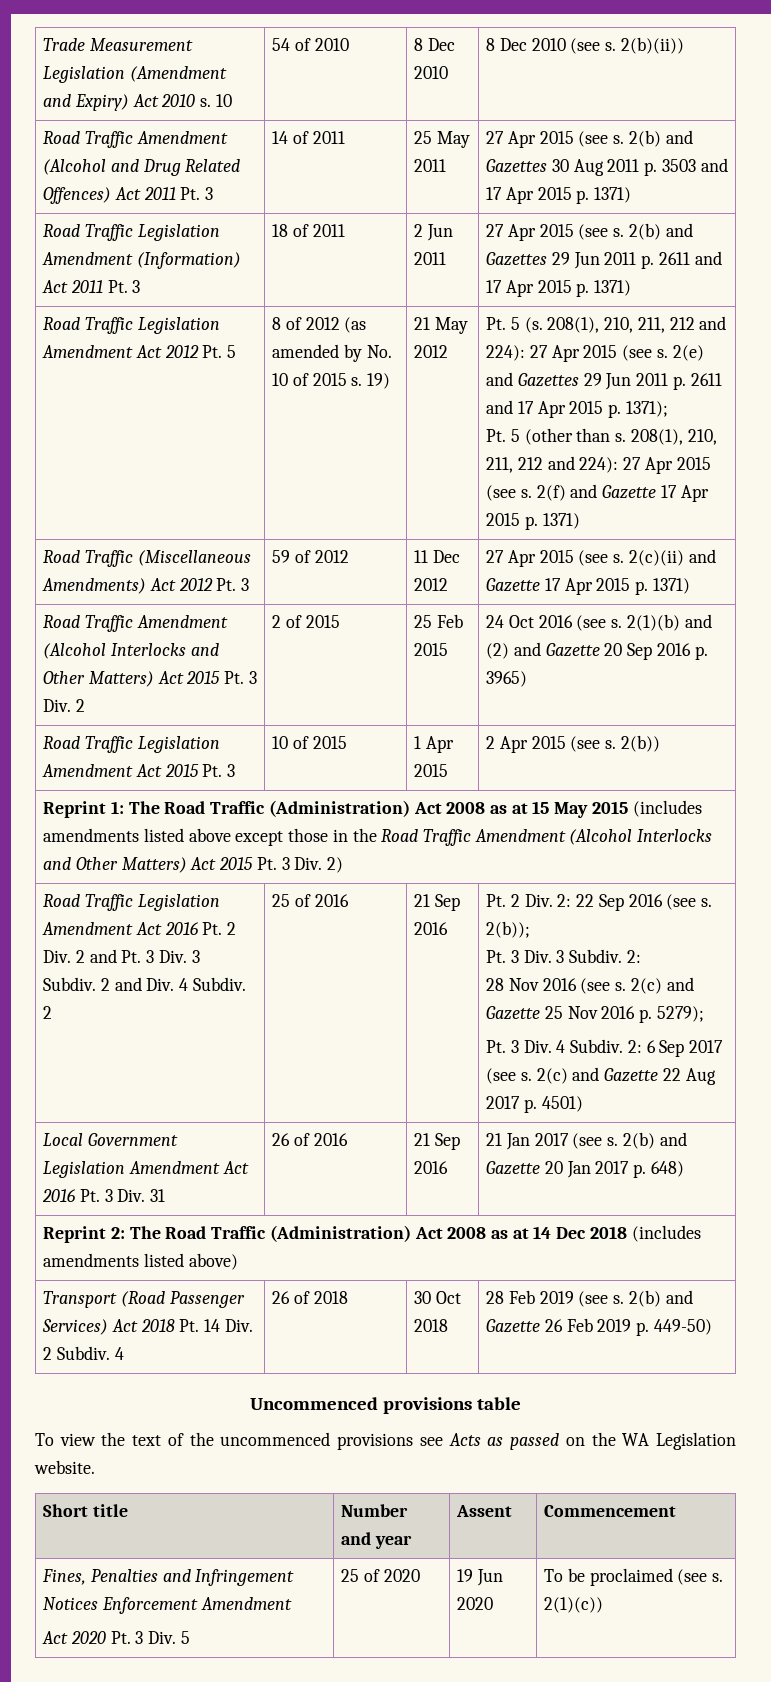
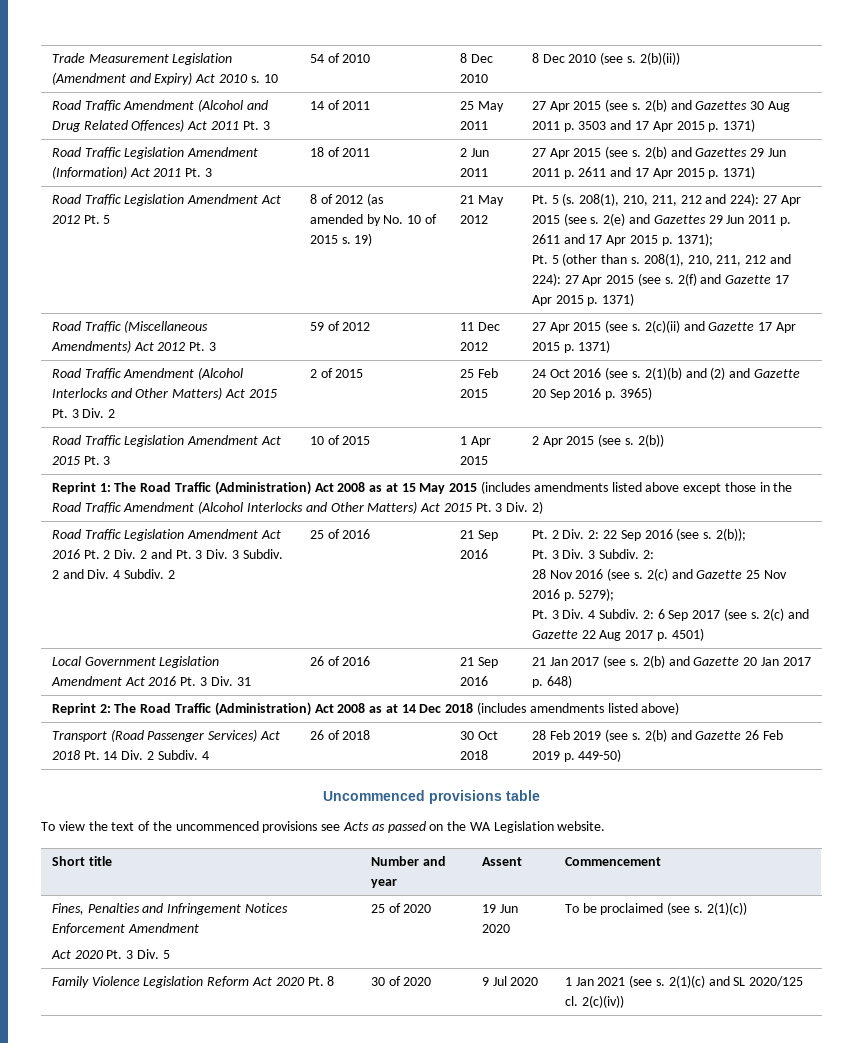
+ Family Violence Legislation Reform Act 2020 Pt. 8 | 30 of 2020 | 9 Jul 2020 | 1 Jan 2021 (see s. 2(1)(c) and SL 2020/125 cl. 2(c)(iv))

